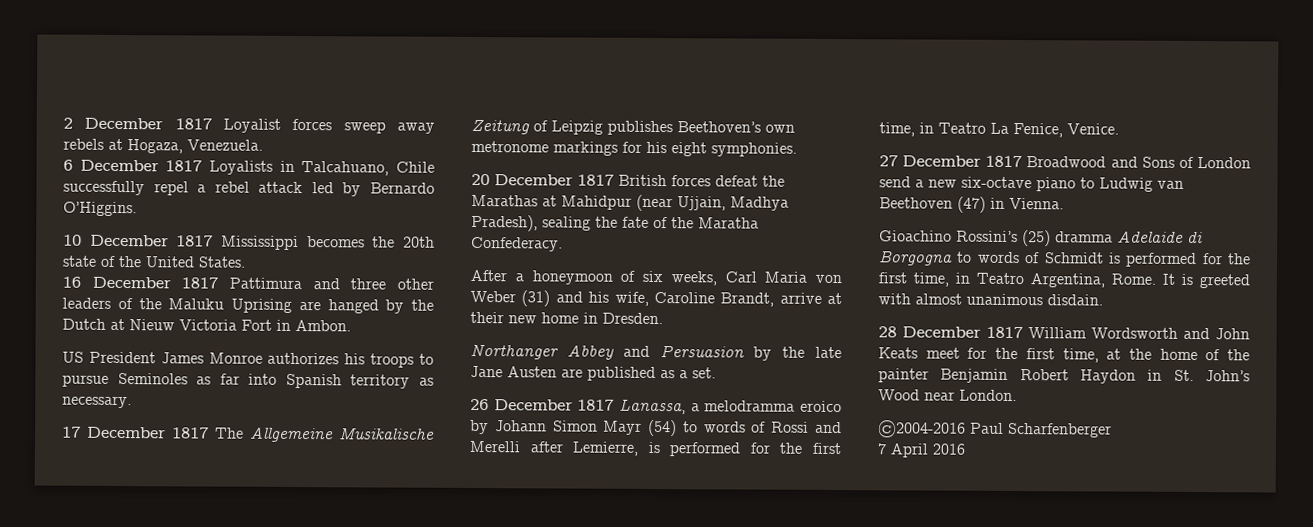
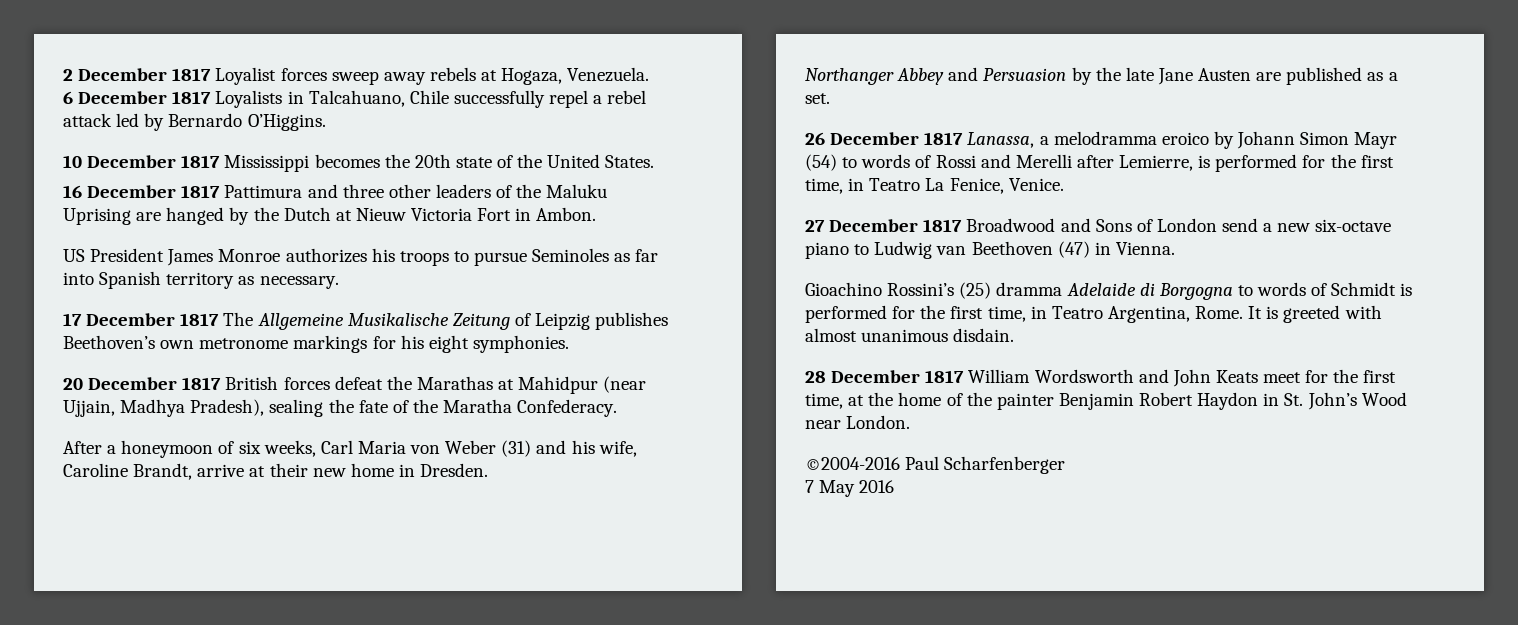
- 7 April 2016
+ 7 May 2016

